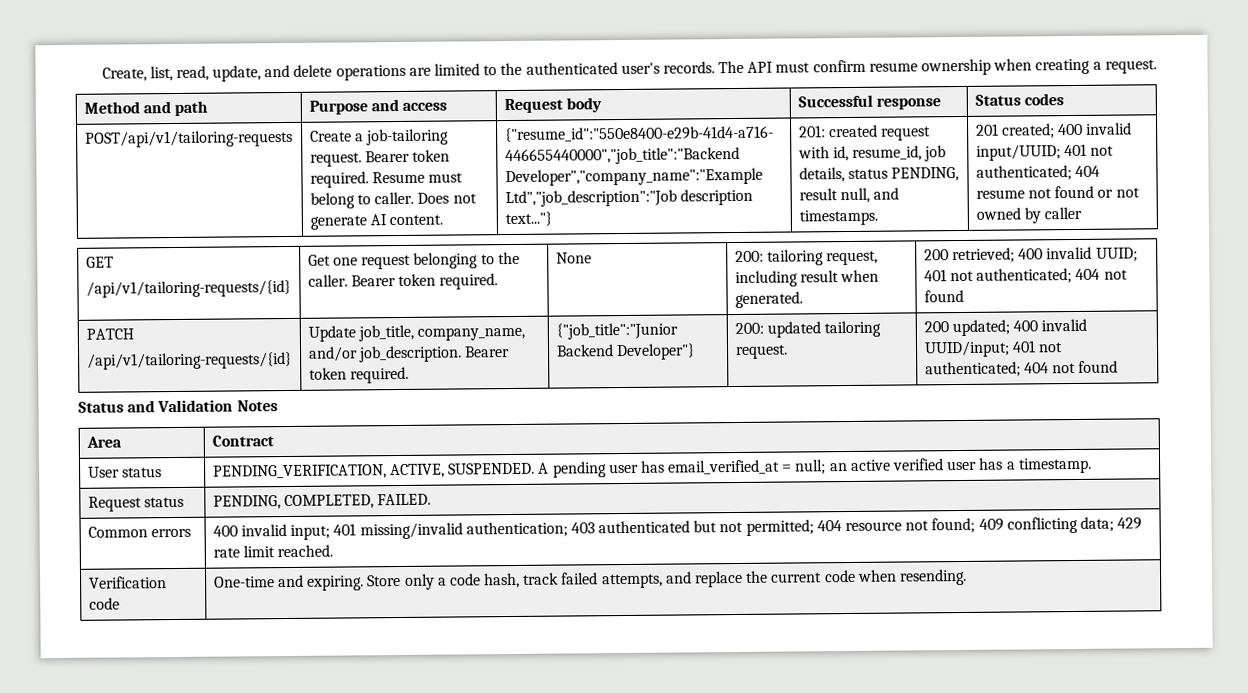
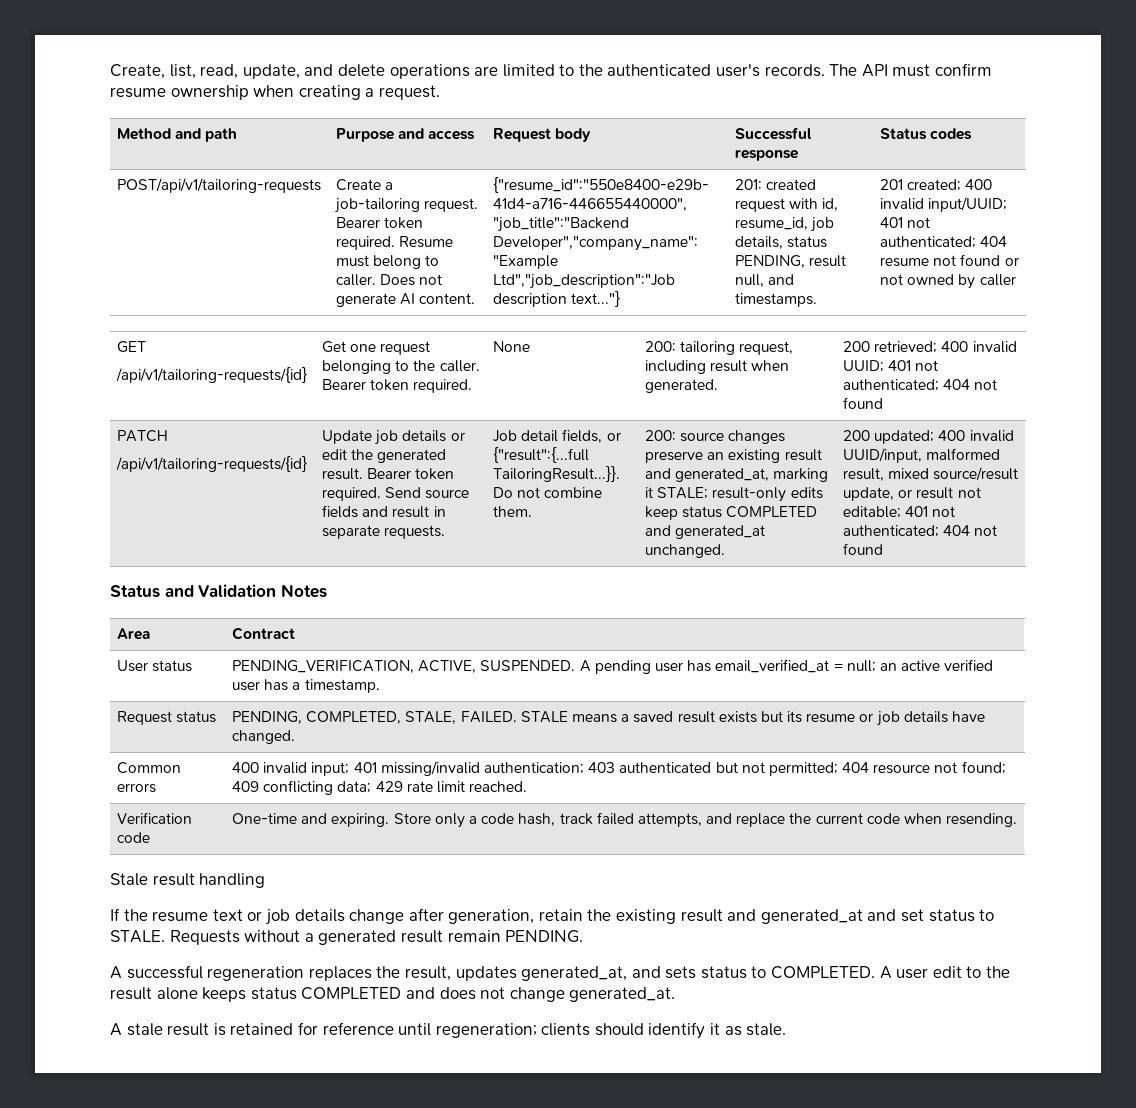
- Update job_title, company_name, and/or job_description. Bearer token required. | {"job_title":"Junior Backend Developer"} | 200: updated tailoring request. | 200 updated; 400 invalid UUID/input; 401 not authenticated; 404 not found
+ Update job details or edit the generated result. Bearer token required. Send source fields and result in separate requests. | Job detail fields, or {"result":{...full TailoringResult...}}. Do not combine them. | 200: source changes preserve an existing result and generated_at, marking it STALE; result-only edits keep status COMPLETED and generated_at unchanged. | 200 updated; 400 invalid UUID/input, malformed result, mixed source/result update, or result not editable; 401 not authenticated; 404 not found
- Request status | PENDING, COMPLETED, FAILED.
+ Request status | PENDING, COMPLETED, STALE, FAILED. STALE means a saved result exists but its resume or job details have changed.
+ Stale result handling
+ If the resume text or job details change after generation, retain the existing result and generated_at and set status to STALE. Requests without a generated result remain PENDING.
+ A successful regeneration replaces the result, updates generated_at, and sets status to COMPLETED. A user edit to the result alone keeps status COMPLETED and does not change generated_at.
+ A stale result is retained for reference until regeneration; clients should identify it as stale.

